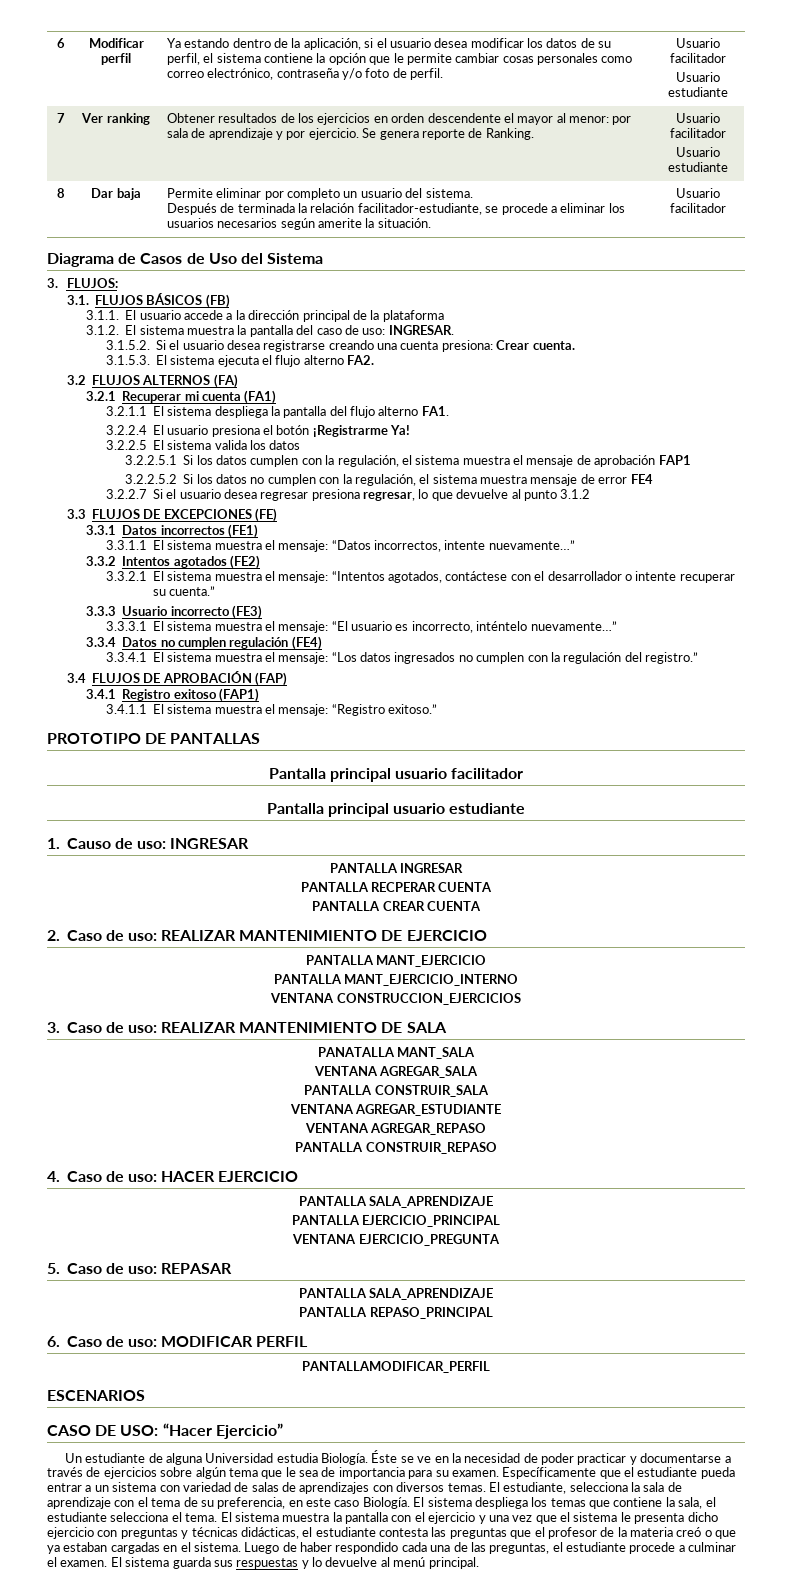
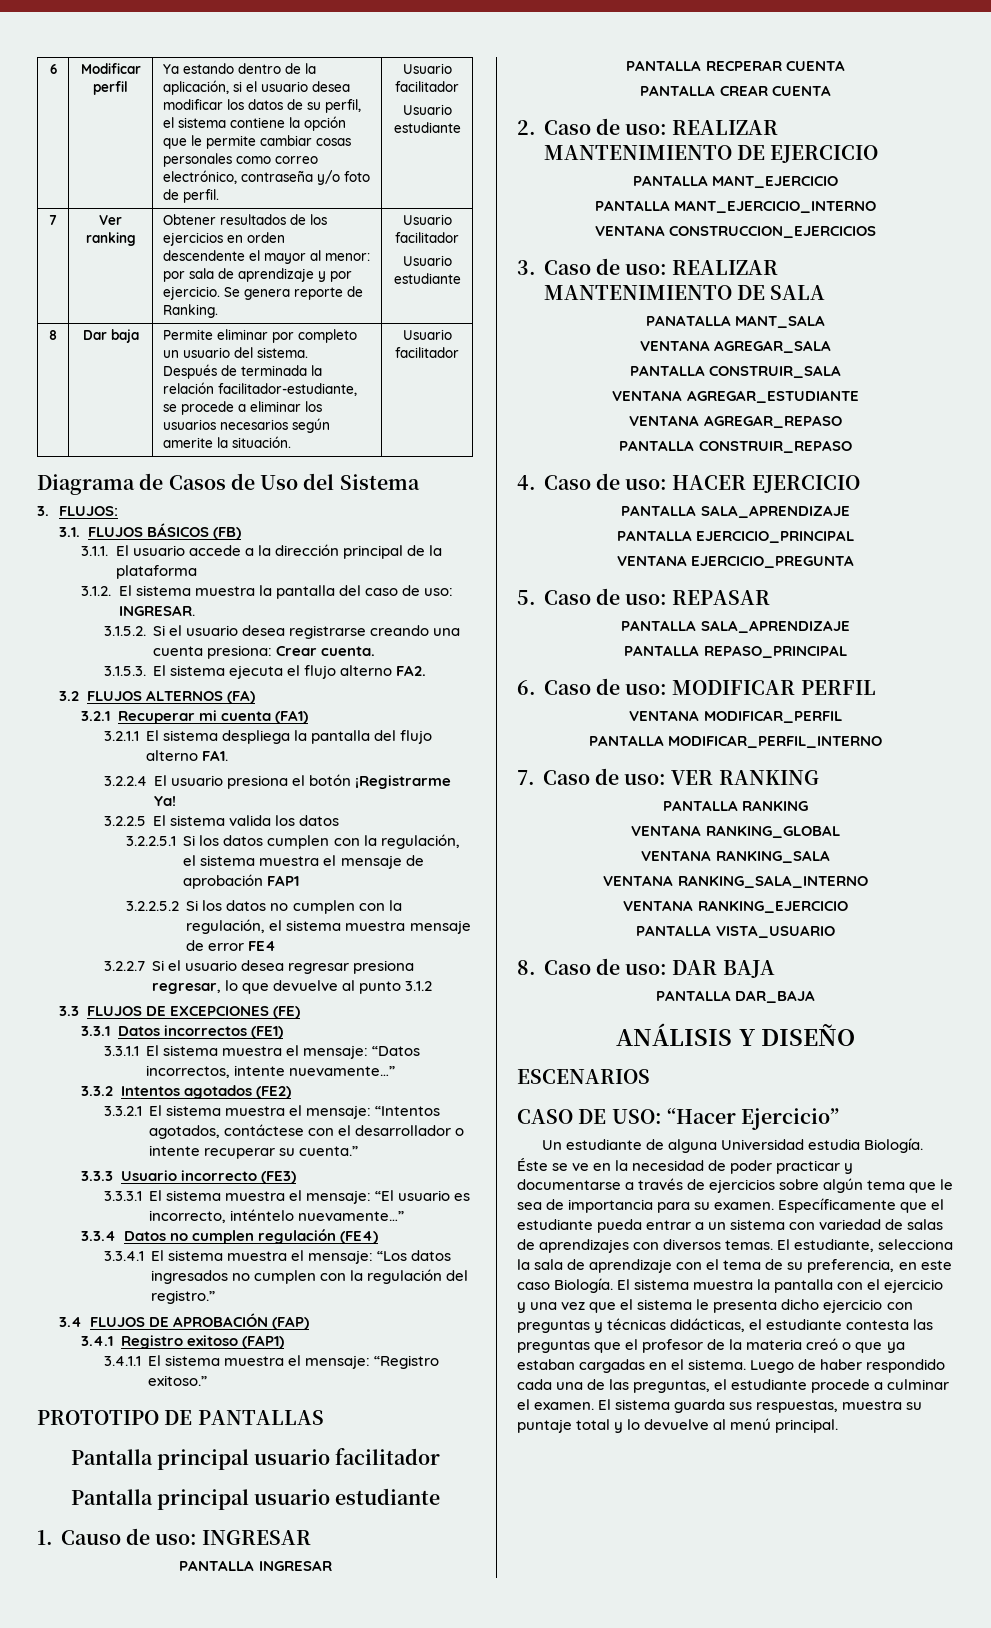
- PANTALLAMODIFICAR_PERFIL
+ VENTANA MODIFICAR_PERFIL
+ PANTALLA MODIFICAR_PERFIL_INTERNO
+ 7. Caso de uso: VER RANKING
+ PANTALLA RANKING
+ VENTANA RANKING_GLOBAL
+ VENTANA RANKING_SALA
+ VENTANA RANKING_SALA_INTERNO
+ VENTANA RANKING_EJERCICIO
+ PANTALLA VISTA_USUARIO
+ 8. Caso de uso: DAR BAJA
+ PANTALLA DAR_BAJA
+ ANÁLISIS Y DISEÑO
- El sistema despliega los temas que contiene la sala, el estudiante selecciona el tema. El sistema muestra la pantalla con el ejercicio y una vez que el sistema le presenta dicho ejercicio con preguntas y técnicas didácticas, el estudiante contesta las preguntas que el profesor de la materia creó o que ya estaban cargadas en el sistema.
+ El sistema muestra la pantalla con el ejercicio y una vez que el sistema le presenta dicho ejercicio con preguntas y técnicas didácticas, el estudiante contesta las preguntas que el profesor de la materia creó o que ya estaban cargadas en el sistema.
- El sistema guarda sus respuestas y lo devuelve al menú principal.
+ El sistema guarda sus respuestas, muestra su puntaje total y lo devuelve al menú principal.

